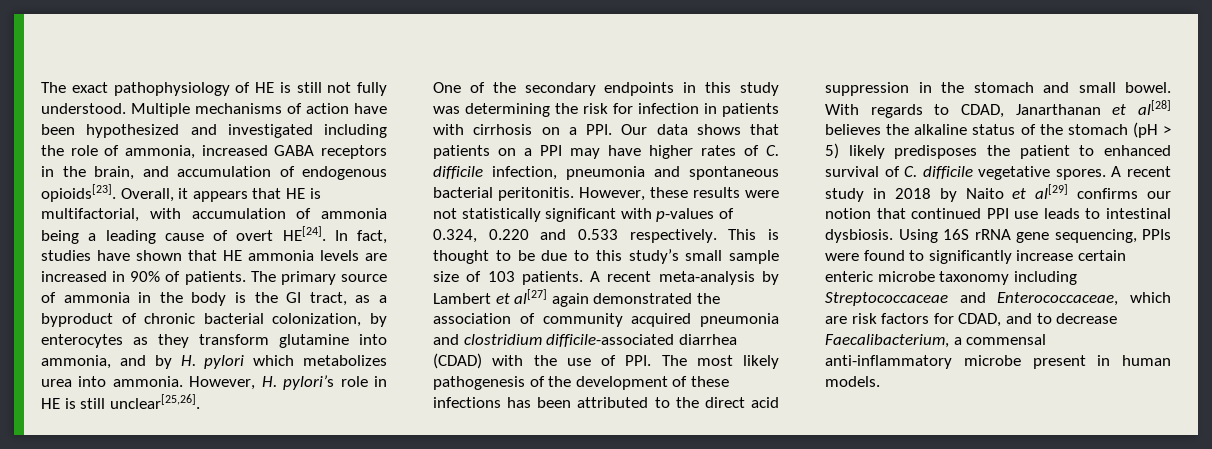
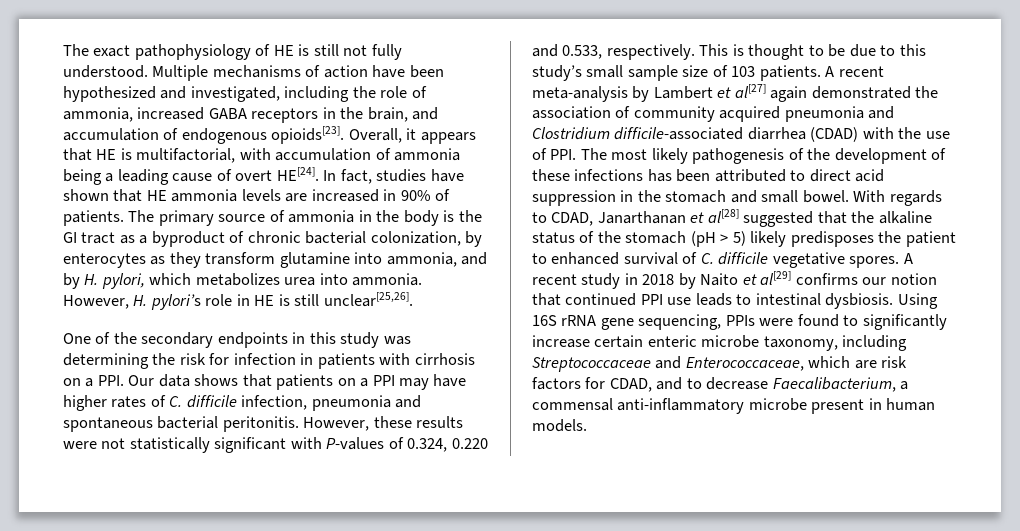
- Multiple mechanisms of action have been hypothesized and investigated including the role of ammonia, increased GABA receptors in the brain, and accumulation of endogenous opioids[23].
+ Multiple mechanisms of action have been hypothesized and investigated, including the role of ammonia, increased GABA receptors in the brain, and accumulation of endogenous opioids[23].
- The primary source of ammonia in the body is the GI tract, as a byproduct of chronic bacterial colonization, by enterocytes as they transform glutamine into ammonia, and by H. pylori which metabolizes urea into ammonia.
+ The primary source of ammonia in the body is the GI tract as a byproduct of chronic bacterial colonization, by enterocytes as they transform glutamine into ammonia, and by H. pylori, which metabolizes urea into ammonia.
- However, these results were not statistically significant with p-values of 0.324, 0.220 and 0.533 respectively.
+ However, these results were not statistically significant with P-values of 0.324, 0.220 and 0.533, respectively.
- A recent meta-analysis by Lambert et al[27] again demonstrated the association of community acquired pneumonia and clostridium difficile-associated diarrhea (CDAD) with the use of PPI. The most likely pathogenesis of the development of these infections has been attributed to the direct acid suppression in the stomach and small bowel.
+ A recent meta-analysis by Lambert et al[27] again demonstrated the association of community acquired pneumonia and Clostridium difficile-associated diarrhea (CDAD) with the use of PPI. The most likely pathogenesis of the development of these infections has been attributed to direct acid suppression in the stomach and small bowel.
- With regards to CDAD, Janarthanan et al[28] believes the alkaline status of the stomach (pH > 5) likely predisposes the patient to enhanced survival of C. difficile vegetative spores.
+ With regards to CDAD, Janarthanan et al[28] suggested that the alkaline status of the stomach (pH > 5) likely predisposes the patient to enhanced survival of C. difficile vegetative spores.
- Using 16S rRNA gene sequencing, PPIs were found to significantly increase certain enteric microbe taxonomy including Streptococcaceae and Enterococcaceae, which are risk factors for CDAD, and to decrease Faecalibacterium, a commensal anti-inflammatory microbe present in human models.
+ Using 16S rRNA gene sequencing, PPIs were found to significantly increase certain enteric microbe taxonomy, including Streptococcaceae and Enterococcaceae, which are risk factors for CDAD, and to decrease Faecalibacterium, a commensal anti-inflammatory microbe present in human models.

